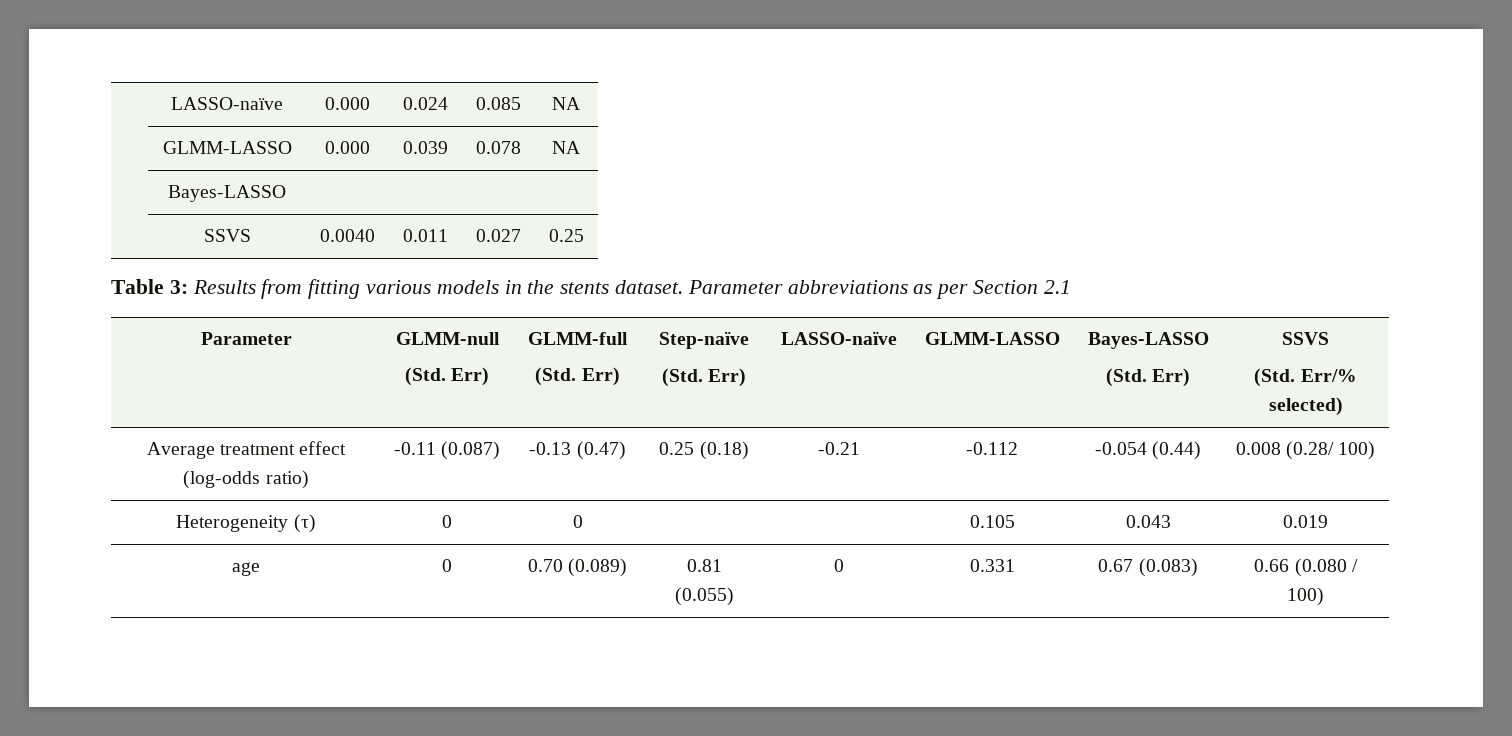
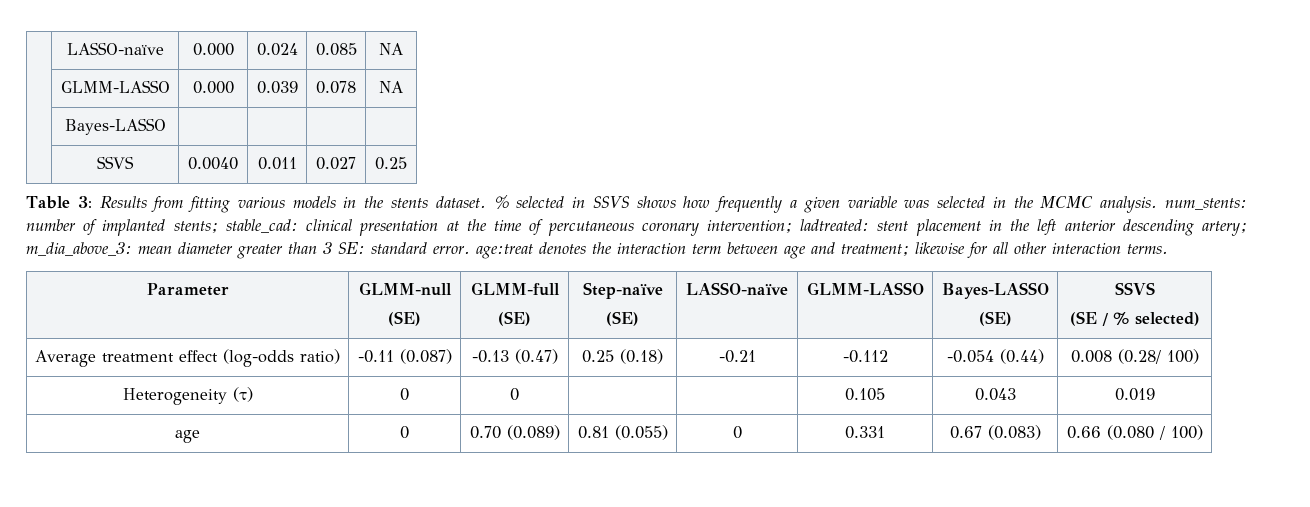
- Parameter abbreviations as per Section 2.1
+ % selected in SSVS shows how frequently a given variable was selected in the MCMC analysis. num_stents: number of implanted stents; stable_cad: clinical presentation at the time of percutaneous coronary intervention; ladtreated: stent placement in the left anterior descending artery; m_dia_above_3: mean diameter greater than 3 SE: standard error. age:treat denotes the interaction term between age and treatment; likewise for all other interaction terms.
  Parameter | GLMM-null
- (Std. Err) | GLMM-full
- (Std. Err) | Step-naïve
- (Std. Err) | LASSO-naïve | GLMM-LASSO | Bayes-LASSO
- (Std. Err) | SSVS
- (Std. Err/% selected)
+ (SE) | GLMM-full
+ (SE) | Step-naïve
+ (SE) | LASSO-naïve | GLMM-LASSO | Bayes-LASSO
+ (SE) | SSVS
+ (SE / % selected)

